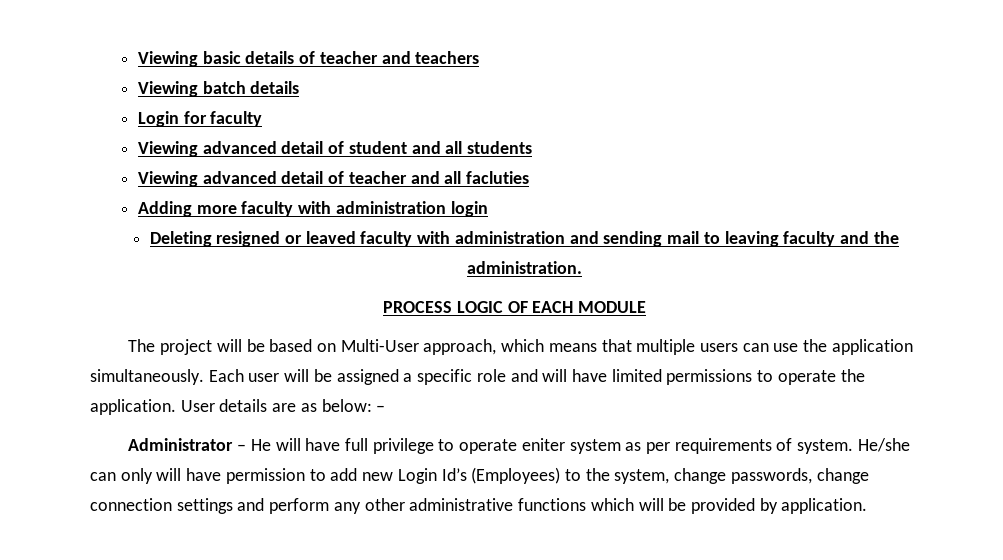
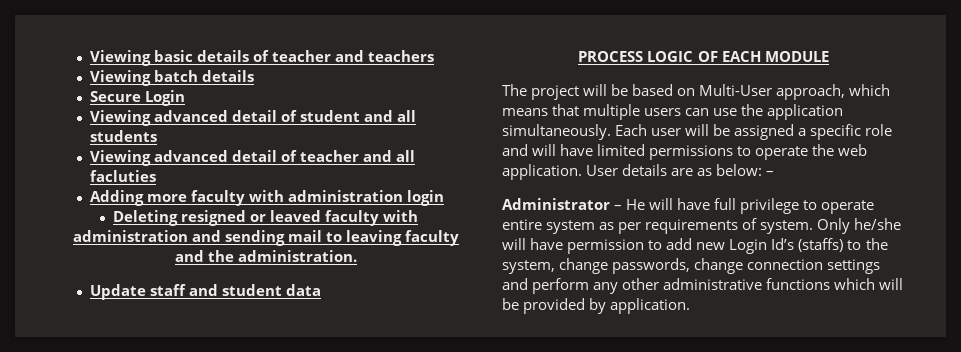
- Login for faculty
+ Secure Login
+ Update staff and student data
- Each user will be assigned a specific role and will have limited permissions to operate the application.
+ Each user will be assigned a specific role and will have limited permissions to operate the web application.
- Administrator – He will have full privilege to operate eniter system as per requirements of system.
+ Administrator – He will have full privilege to operate entire system as per requirements of system.
- He/she can only will have permission to add new Login Id’s (Employees) to the system, change passwords, change connection settings and perform any other administrative functions which will be provided by application.
+ Only he/she will have permission to add new Login Id’s (staffs) to the system, change passwords, change connection settings and perform any other administrative functions which will be provided by application.

